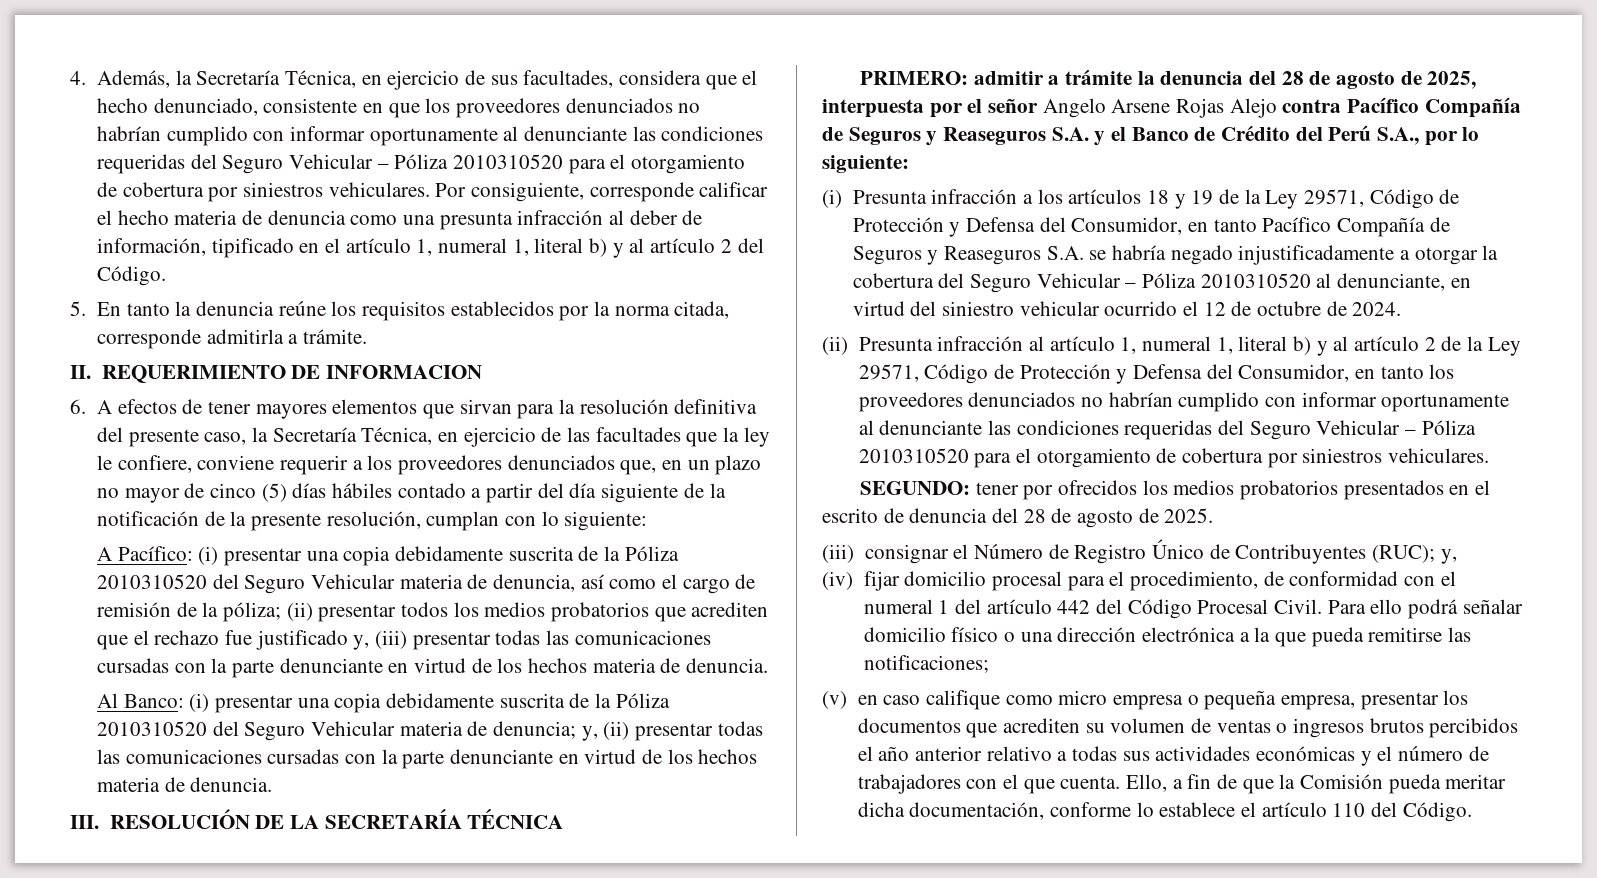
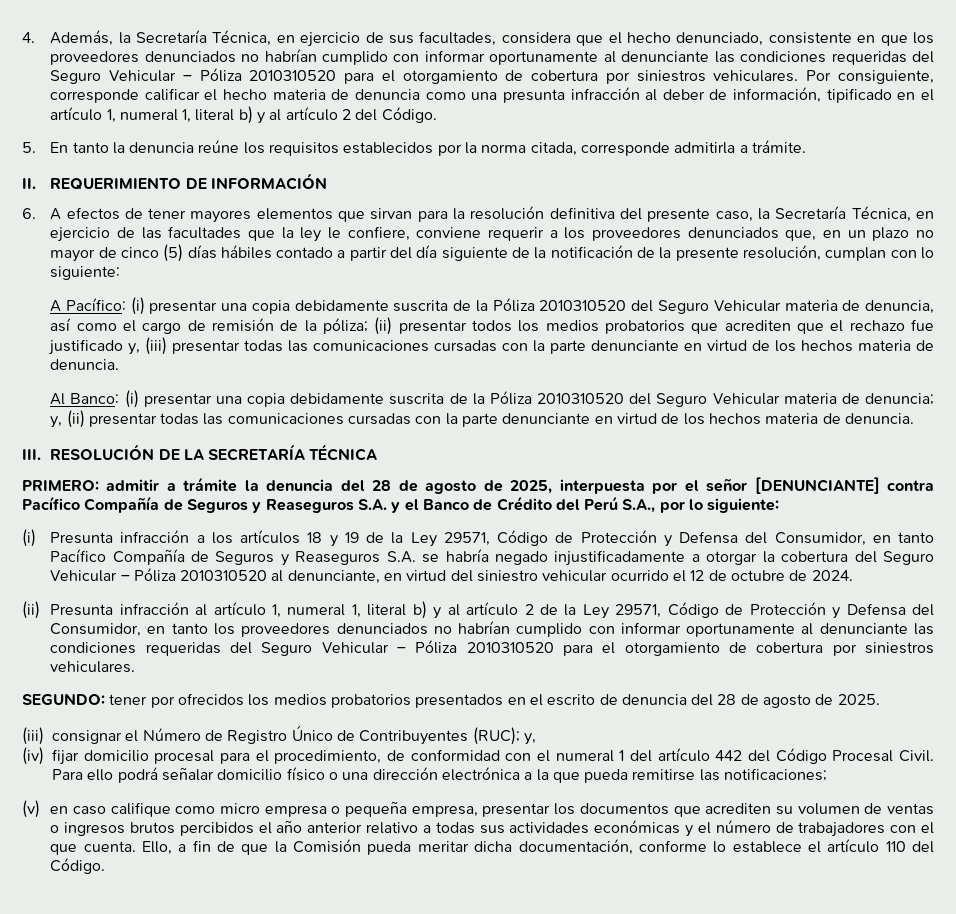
- II. REQUERIMIENTO DE INFORMACION
+ II. REQUERIMIENTO DE INFORMACIÓN
- PRIMERO: admitir a trámite la denuncia del 28 de agosto de 2025, interpuesta por el señor Angelo Arsene Rojas Alejo contra Pacífico Compañía de Seguros y Reaseguros S.A. y el Banco de Crédito del Perú S.A., por lo siguiente:
+ PRIMERO: admitir a trámite la denuncia del 28 de agosto de 2025, interpuesta por el señor [DENUNCIANTE] contra Pacífico Compañía de Seguros y Reaseguros S.A. y el Banco de Crédito del Perú S.A., por lo siguiente:

